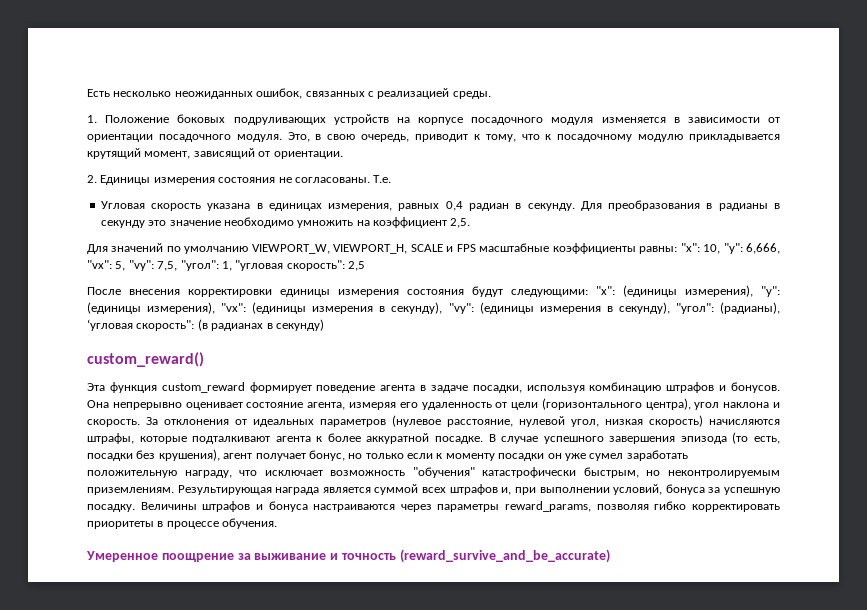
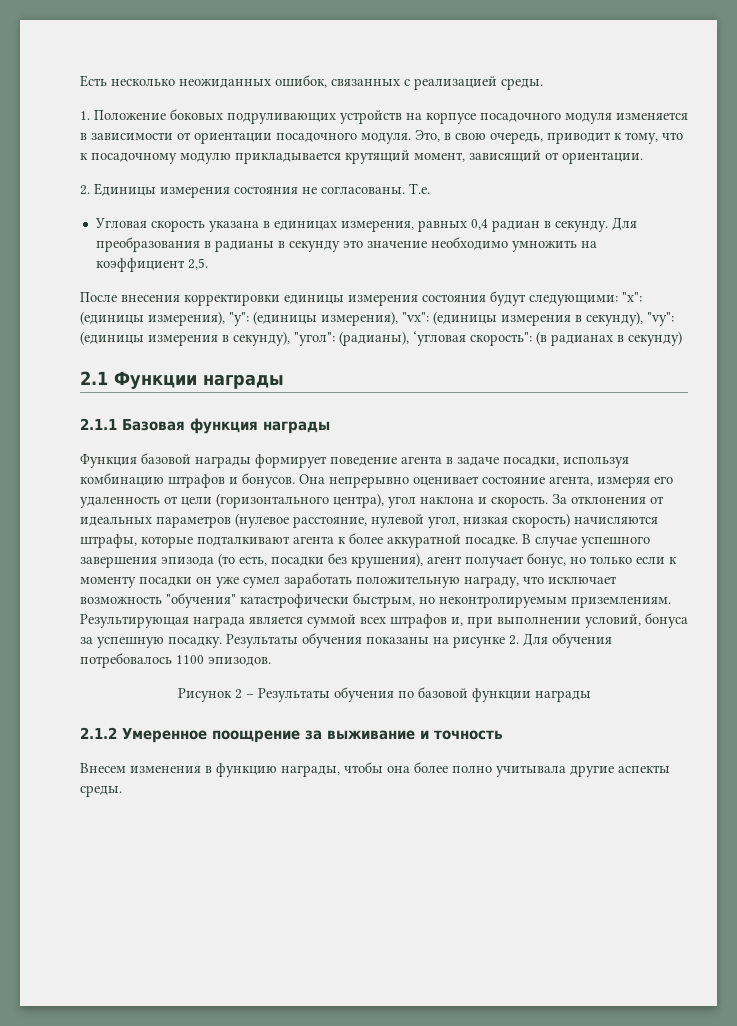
- Для значений по умолчанию VIEWPORT_W, VIEWPORT_H, SCALE и FPS масштабные коэффициенты равны: "x": 10, "y": 6,666, "vx": 5, "vy": 7,5, "угол": 1, "угловая скорость": 2,5
- custom_reward()
- Эта функция custom_reward формирует поведение агента в задаче посадки, используя комбинацию штрафов и бонусов.
+ 2.1 Функции награды
+ 2.1.1 Базовая функция награды
+ Функция базовой награды формирует поведение агента в задаче посадки, используя комбинацию штрафов и бонусов.
- Величины штрафов и бонуса настраиваются через параметры reward_params, позволяя гибко корректировать приоритеты в процессе обучения.
- Умеренное поощрение за выживание и точность (reward_survive_and_be_accurate)
+ Результаты обучения показаны на рисунке 2. Для обучения потребовалось 1100 эпизодов.
+ Рисунок 2 – Результаты обучения по базовой функции награды
+ 2.1.2 Умеренное поощрение за выживание и точность
+ Внесем изменения в функцию награды, чтобы она более полно учитывала другие аспекты среды.

